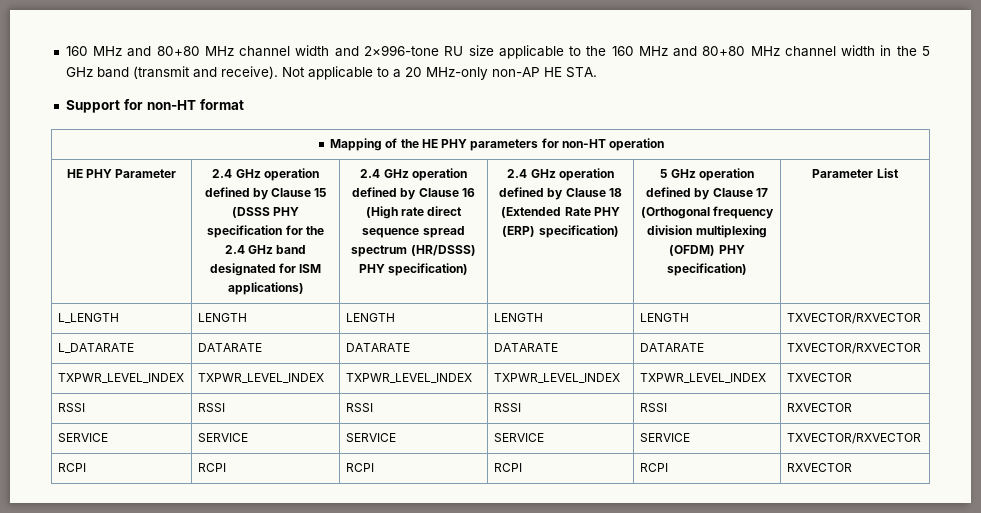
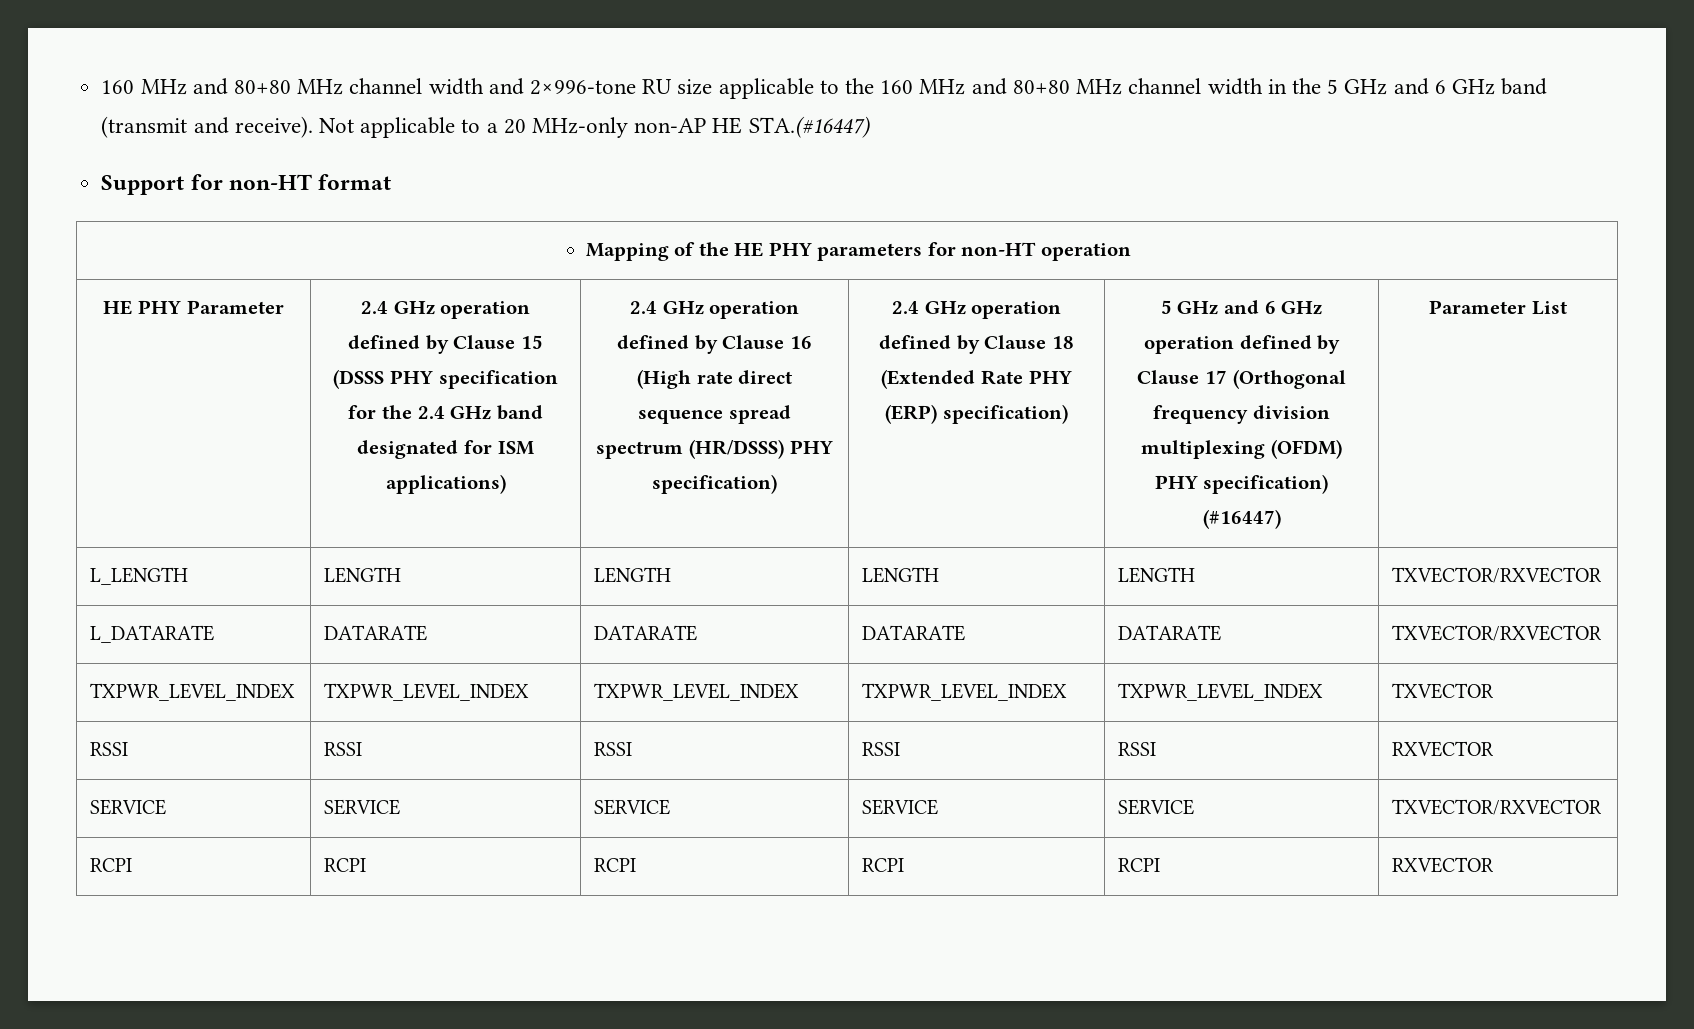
- 160 MHz and 80+80 MHz channel width and 2×996-tone RU size applicable to the 160 MHz and 80+80 MHz channel width in the 5 GHz band (transmit and receive).
+ 160 MHz and 80+80 MHz channel width and 2×996-tone RU size applicable to the 160 MHz and 80+80 MHz channel width in the 5 GHz and 6 GHz band (transmit and receive).
- Not applicable to a 20 MHz-only non-AP HE STA.
+ Not applicable to a 20 MHz-only non-AP HE STA.(#16447)
- 5 GHz operation defined by Clause 17 (Orthogonal frequency division multiplexing (OFDM) PHY specification)
+ 5 GHz and 6 GHz operation defined by Clause 17 (Orthogonal frequency division multiplexing (OFDM) PHY specification) (#16447)

